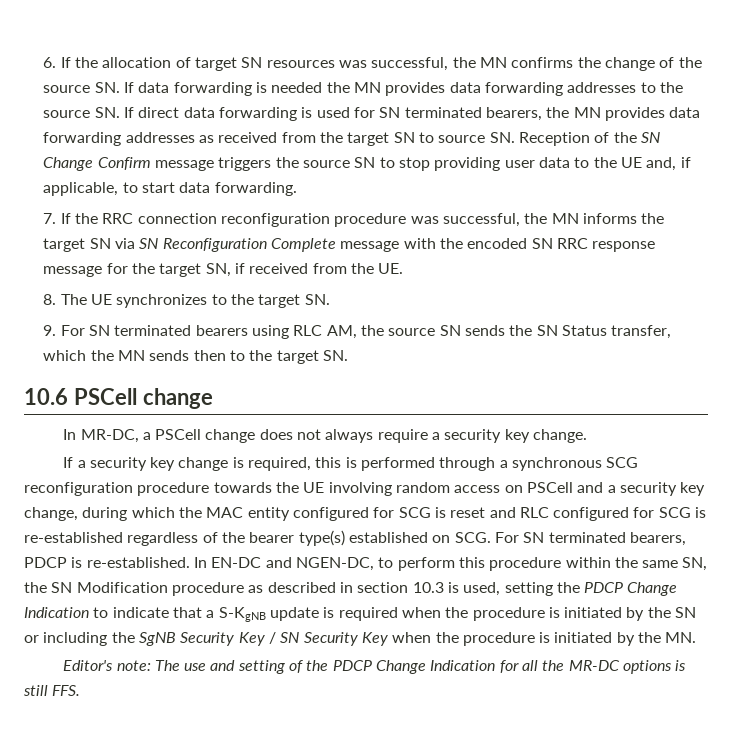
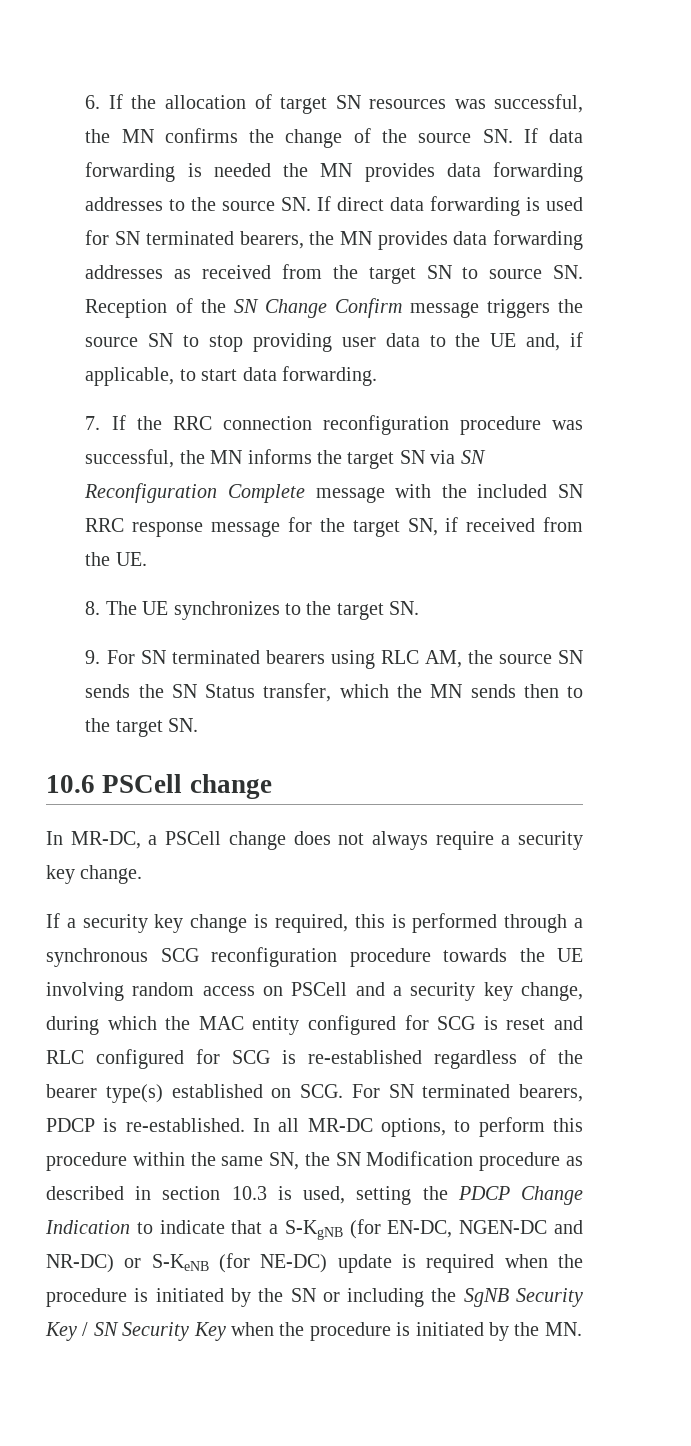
- 7. If the RRC connection reconfiguration procedure was successful, the MN informs the target SN via SN Reconfiguration Complete message with the encoded SN RRC response message for the target SN, if received from the UE.
+ 7. If the RRC connection reconfiguration procedure was successful, the MN informs the target SN via SN Reconfiguration Complete message with the included SN RRC response message for the target SN, if received from the UE.
- In EN-DC and NGEN-DC, to perform this procedure within the same SN, the SN Modification procedure as described in section 10.3 is used, setting the PDCP Change Indication to indicate that a S-KgNB update is required when the procedure is initiated by the SN or including the SgNB Security Key / SN Security Key when the procedure is initiated by the MN.
+ In all MR-DC options, to perform this procedure within the same SN, the SN Modification procedure as described in section 10.3 is used, setting the PDCP Change Indication to indicate that a S-KgNB (for EN-DC, NGEN-DC and NR-DC) or S-KeNB (for NE-DC) update is required when the procedure is initiated by the SN or including the SgNB Security Key / SN Security Key when the procedure is initiated by the MN.
- Editor's note: The use and setting of the PDCP Change Indication for all the MR-DC options is still FFS.

